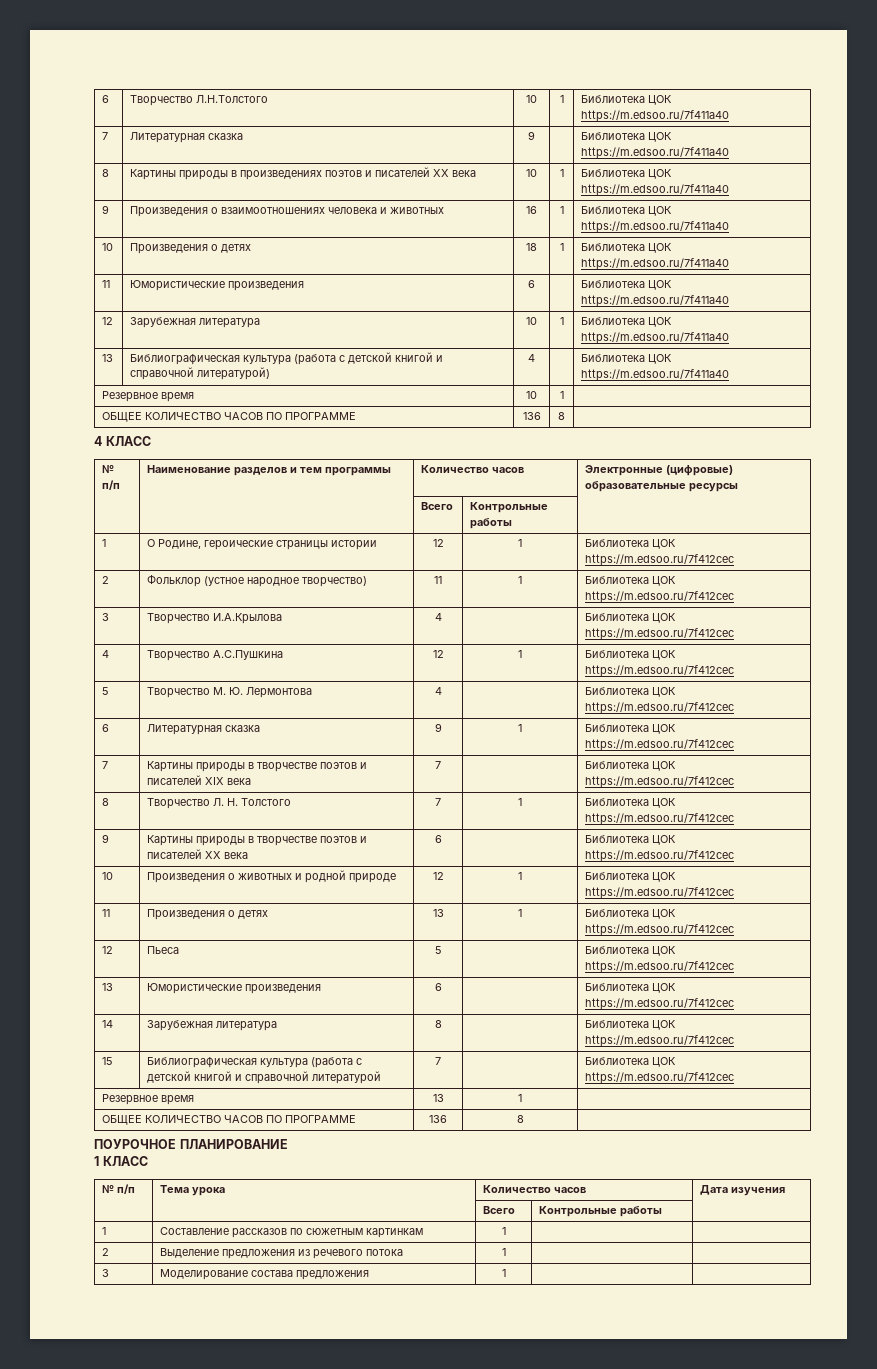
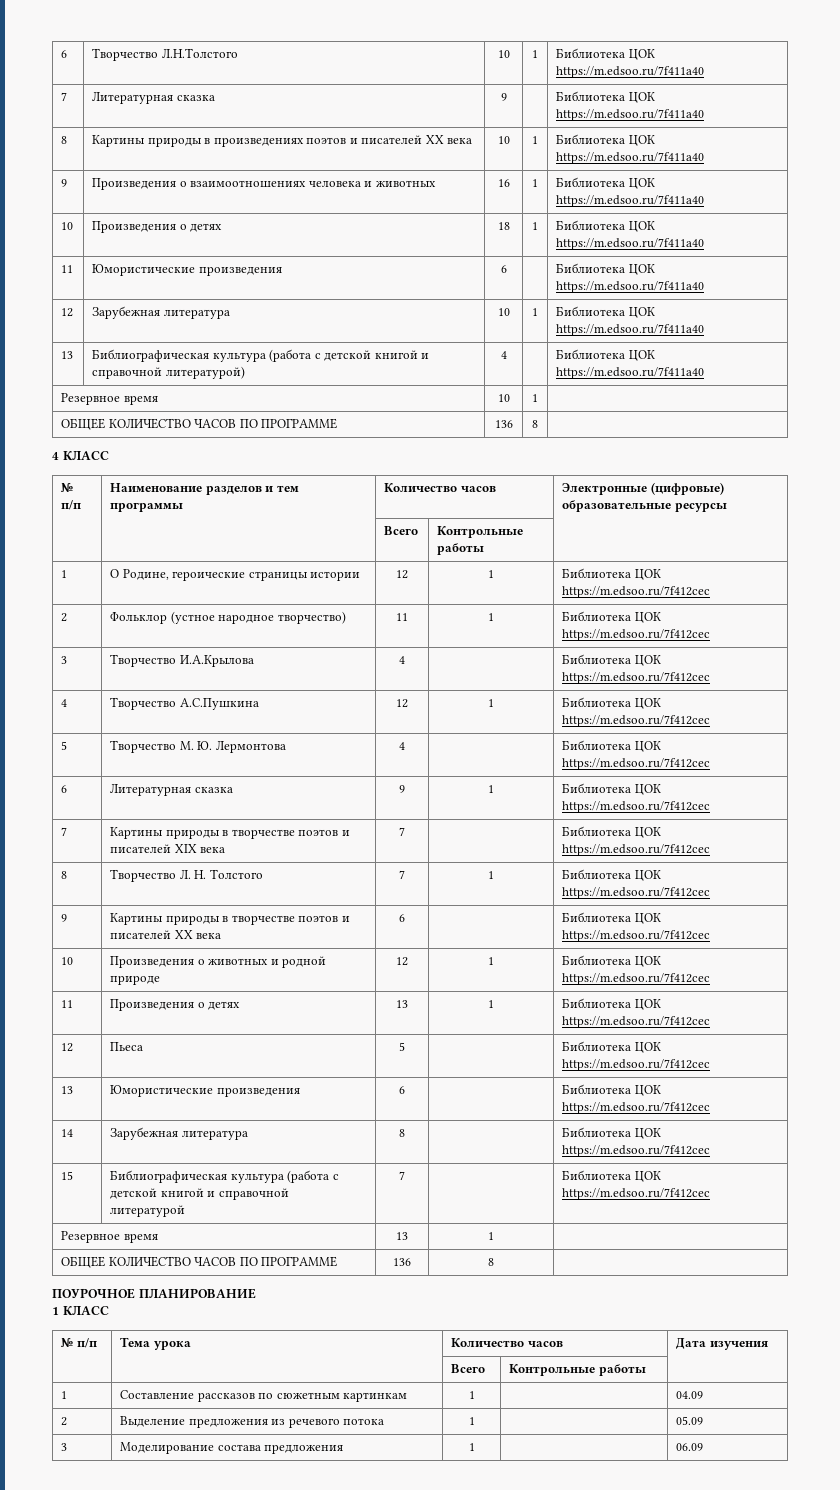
- 1 | Составление рассказов по сюжетным картинкам | 1 | |
+ 1 | Составление рассказов по сюжетным картинкам | 1 | | 04.09
- 2 | Выделение предложения из речевого потока | 1 | |
+ 2 | Выделение предложения из речевого потока | 1 | | 05.09
- 3 | Моделирование состава предложения | 1 | |
+ 3 | Моделирование состава предложения | 1 | | 06.09

